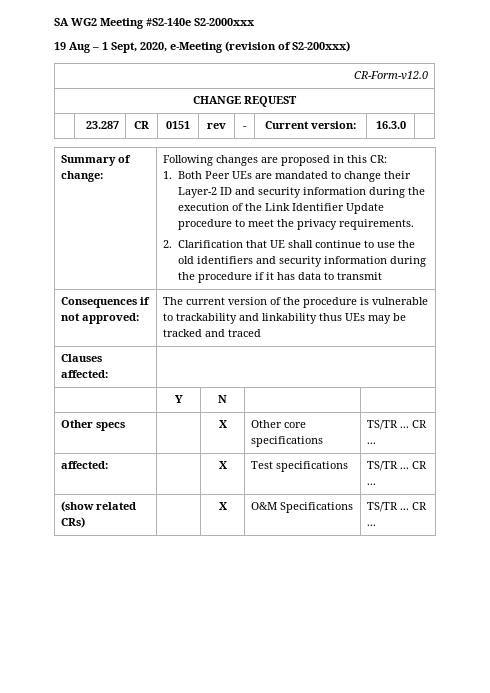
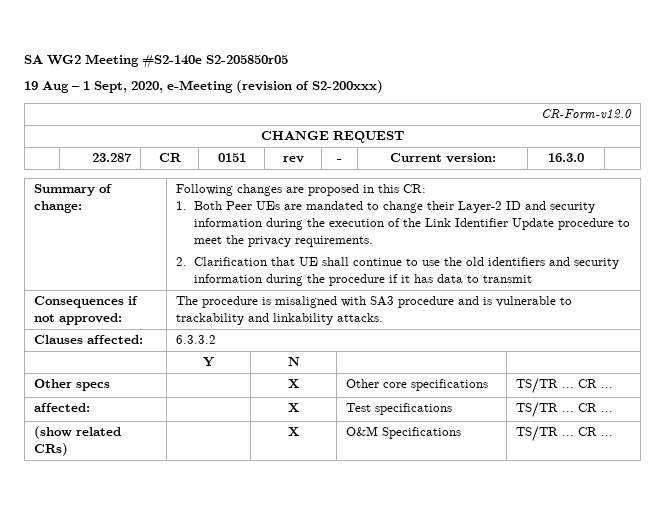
- SA WG2 Meeting #S2-140e S2-2000xxx
+ SA WG2 Meeting #S2-140e S2-205850r05
- Consequences if not approved: | The current version of the procedure is vulnerable to trackability and linkability thus UEs may be tracked and traced
+ Consequences if not approved: | The procedure is misaligned with SA3 procedure and is vulnerable to trackability and linkability attacks.
- Clauses affected: |
+ Clauses affected: | 6.3.3.2

